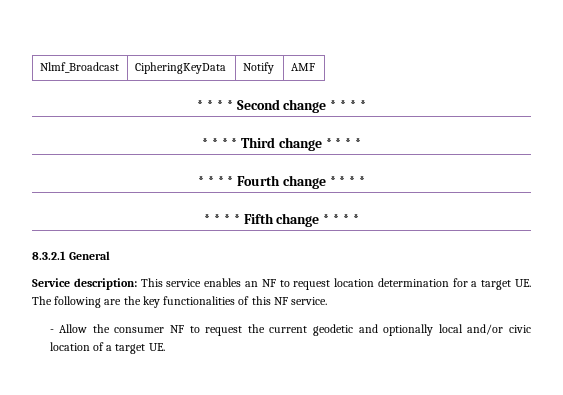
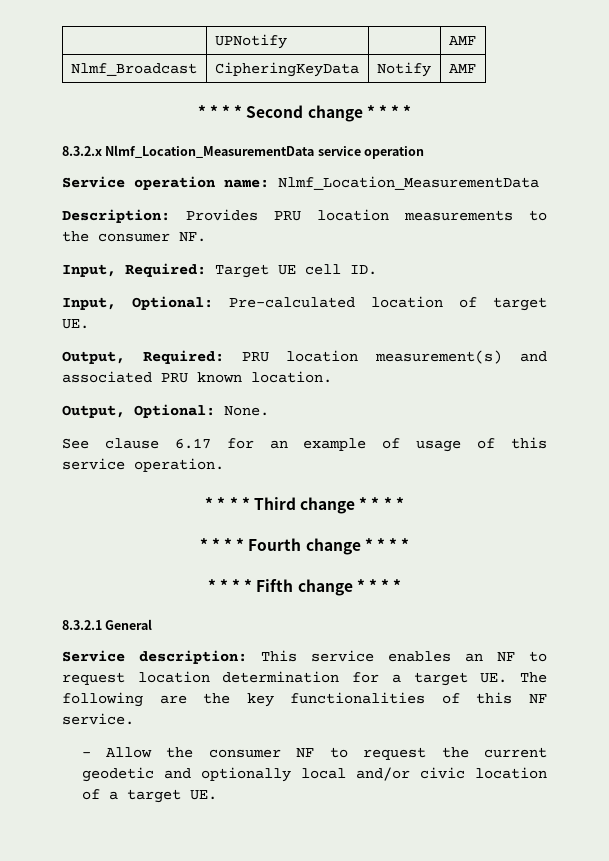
+ | UPNotify | | AMF
+ 8.3.2.x Nlmf_Location_MeasurementData service operation
+ Service operation name: Nlmf_Location_MeasurementData
+ Description: Provides PRU location measurements to the consumer NF.
+ Input, Required: Target UE cell ID.
+ Input, Optional: Pre-calculated location of target UE.
+ Output, Required: PRU location measurement(s) and associated PRU known location.
+ Output, Optional: None.
+ See clause 6.17 for an example of usage of this service operation.

